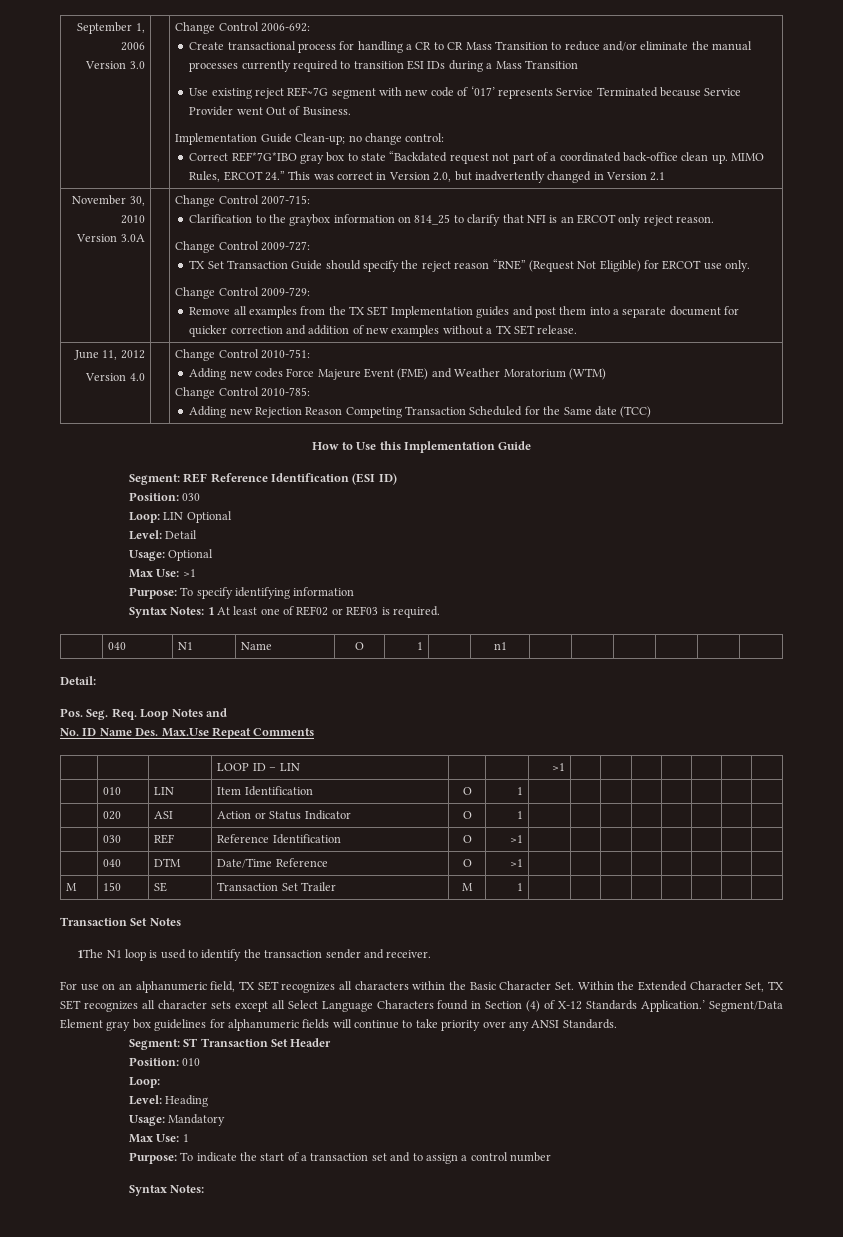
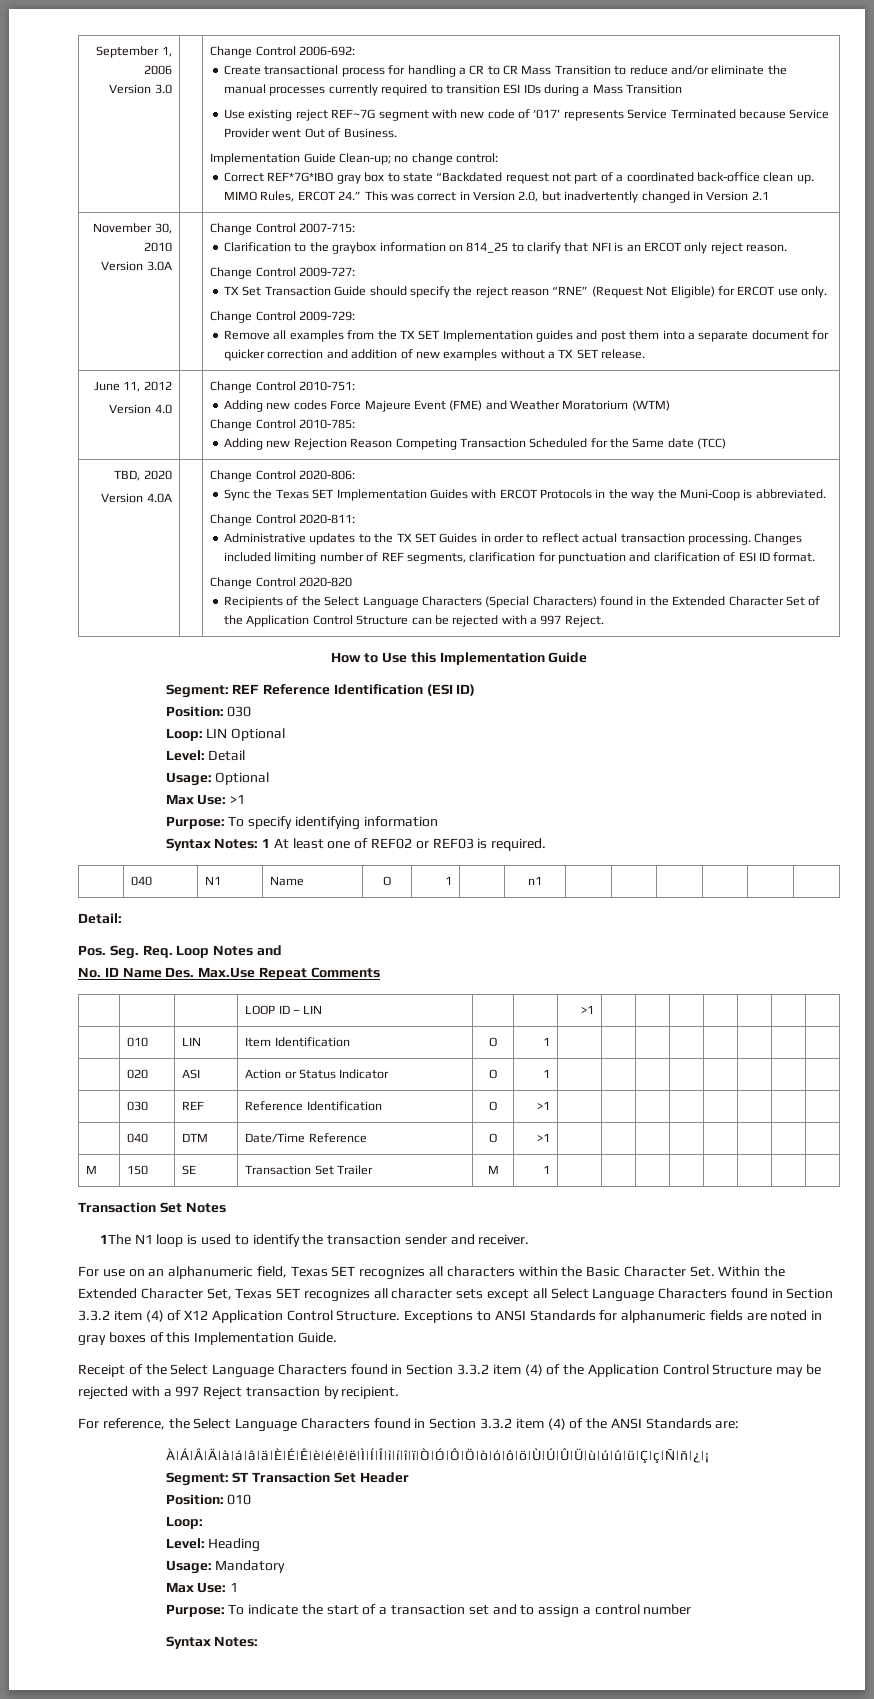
+ TBD, 2020
+ Version 4.0A | | Change Control 2020-806:
+ Sync the Texas SET Implementation Guides with ERCOT Protocols in the way the Muni-Coop is abbreviated.
+ Change Control 2020-811:
+ Administrative updates to the TX SET Guides in order to reflect actual transaction processing. Changes included limiting number of REF segments, clarification for punctuation and clarification of ESI ID format.
+ Change Control 2020-820
+ Recipients of the Select Language Characters (Special Characters) found in the Extended Character Set of the Application Control Structure can be rejected with a 997 Reject.
- For use on an alphanumeric field, TX SET recognizes all characters within the Basic Character Set. Within the Extended Character Set, TX SET recognizes all character sets except all Select Language Characters found in Section (4) of X-12 Standards Application.’ Segment/Data Element gray box guidelines for alphanumeric fields will continue to take priority over any ANSI Standards.
+ For use on an alphanumeric field, Texas SET recognizes all characters within the Basic Character Set. Within the Extended Character Set, Texas SET recognizes all character sets except all Select Language Characters found in Section 3.3.2 item (4) of X12 Application Control Structure. Exceptions to ANSI Standards for alphanumeric fields are noted in gray boxes of this Implementation Guide.
+ Receipt of the Select Language Characters found in Section 3.3.2 item (4) of the Application Control Structure may be rejected with a 997 Reject transaction by recipient.
+ For reference, the Select Language Characters found in Section 3.3.2 item (4) of the ANSI Standards are:
+ À|Á|Â|Ä|à|á|â|ä|È|É|Ê|è|é|ê|ë|Ì|Í|Î|ì|í|î|ï|Ò|Ó|Ô|Ö|ò|ó|ô|ö|Ù|Ú|Û|Ü|ù|ú|û|ü|Ç|ç|Ñ|ñ|¿|¡

